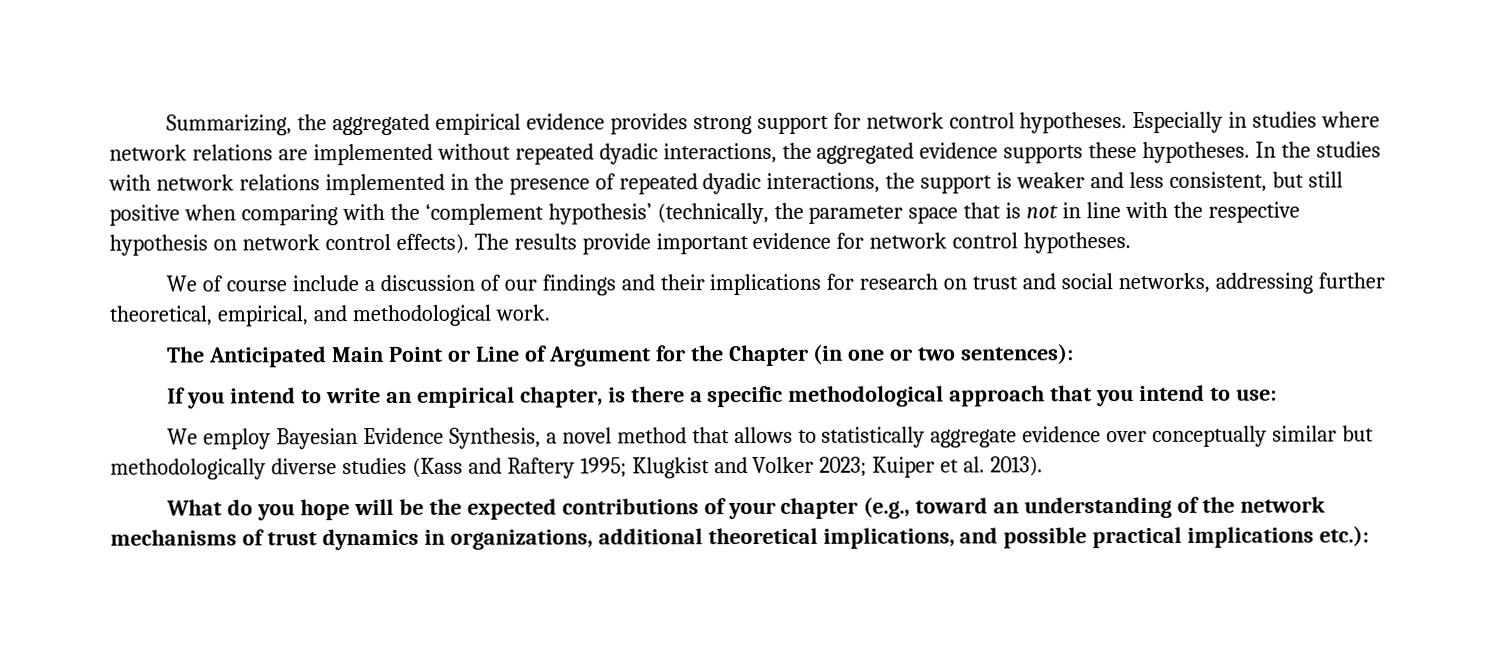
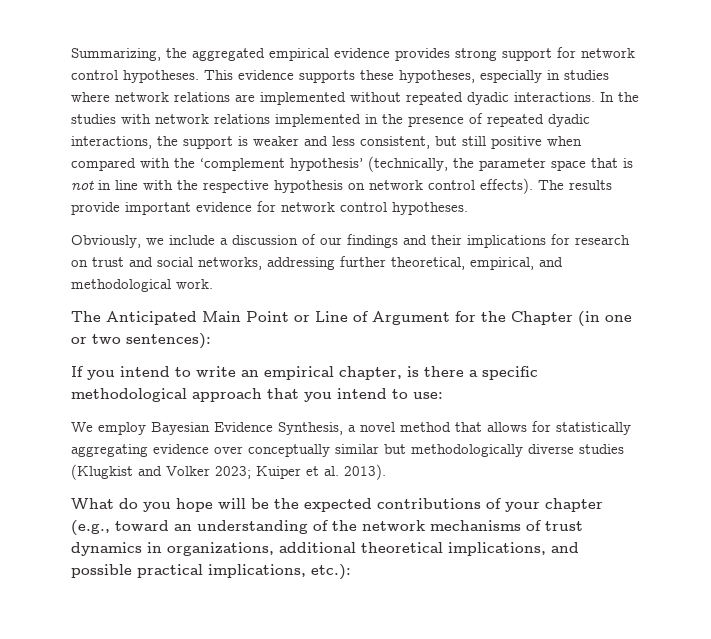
- Especially in studies where network relations are implemented without repeated dyadic interactions, the aggregated evidence supports these hypotheses.
+ This evidence supports these hypotheses, especially in studies where network relations are implemented without repeated dyadic interactions.
- In the studies with network relations implemented in the presence of repeated dyadic interactions, the support is weaker and less consistent, but still positive when comparing with the ‘complement hypothesis’ (technically, the parameter space that is not in line with the respective hypothesis on network control effects).
+ In the studies with network relations implemented in the presence of repeated dyadic interactions, the support is weaker and less consistent, but still positive when compared with the ‘complement hypothesis’ (technically, the parameter space that is not in line with the respective hypothesis on network control effects).
- We of course include a discussion of our findings and their implications for research on trust and social networks, addressing further theoretical, empirical, and methodological work.
+ Obviously, we include a discussion of our findings and their implications for research on trust and social networks, addressing further theoretical, empirical, and methodological work.
- We employ Bayesian Evidence Synthesis, a novel method that allows to statistically aggregate evidence over conceptually similar but methodologically diverse studies (Kass and Raftery 1995; Klugkist and Volker 2023; Kuiper et al. 2013).
+ We employ Bayesian Evidence Synthesis, a novel method that allows for statistically aggregating evidence over conceptually similar but methodologically diverse studies (Klugkist and Volker 2023; Kuiper et al. 2013).
- What do you hope will be the expected contributions of your chapter (e.g., toward an understanding of the network mechanisms of trust dynamics in organizations, additional theoretical implications, and possible practical implications etc.):
+ What do you hope will be the expected contributions of your chapter (e.g., toward an understanding of the network mechanisms of trust dynamics in organizations, additional theoretical implications, and possible practical implications, etc.):

